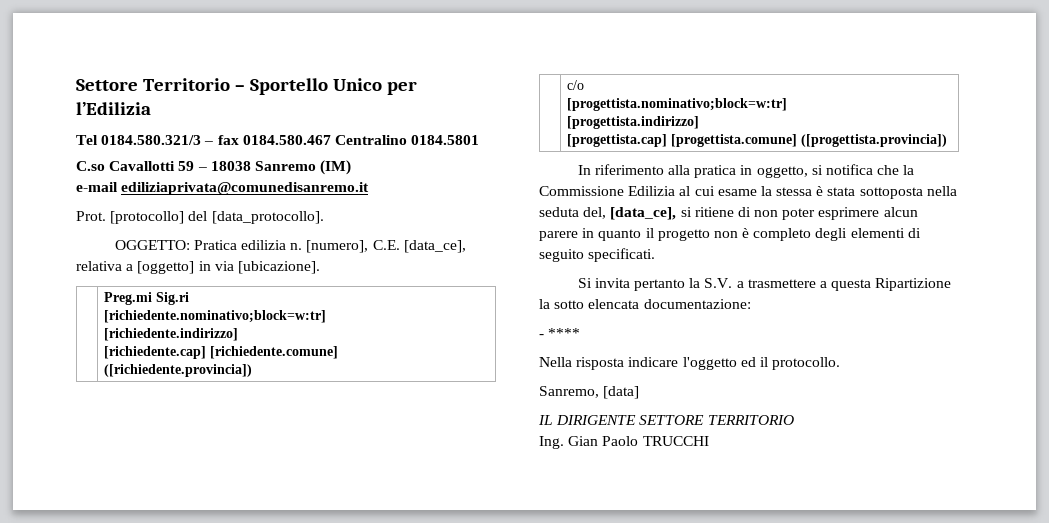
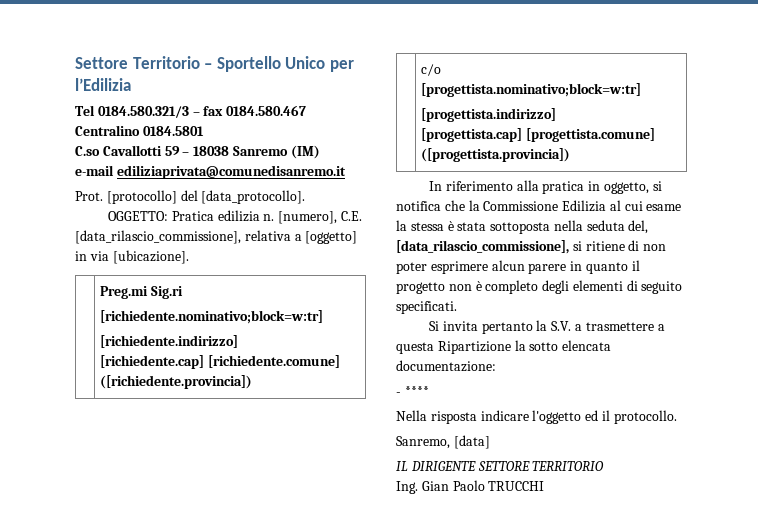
- [numero], C.E. [data_ce], relativa a [oggetto] in via [ubicazione].
+ [numero], C.E. [data_rilascio_commissione], relativa a [oggetto] in via [ubicazione].
- In riferimento alla pratica in oggetto, si notifica che la Commissione Edilizia al cui esame la stessa è stata sottoposta nella seduta del, [data_ce], si ritiene di non poter esprimere alcun parere in quanto il progetto non è completo degli elementi di seguito specificati.
+ In riferimento alla pratica in oggetto, si notifica che la Commissione Edilizia al cui esame la stessa è stata sottoposta nella seduta del, [data_rilascio_commissione], si ritiene di non poter esprimere alcun parere in quanto il progetto non è completo degli elementi di seguito specificati.

